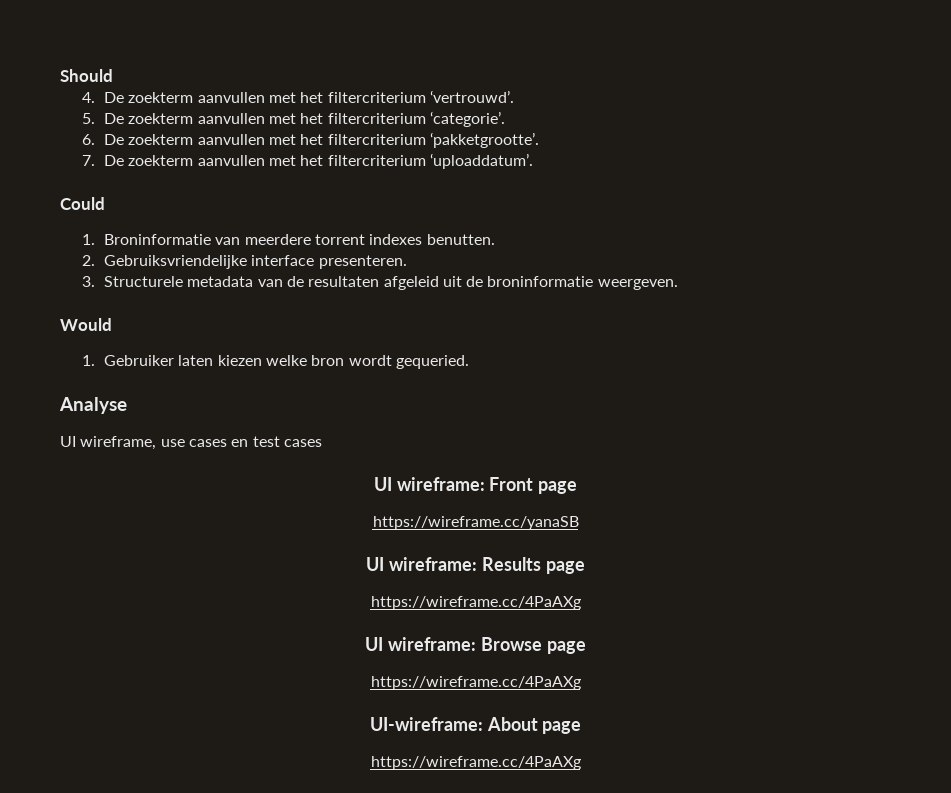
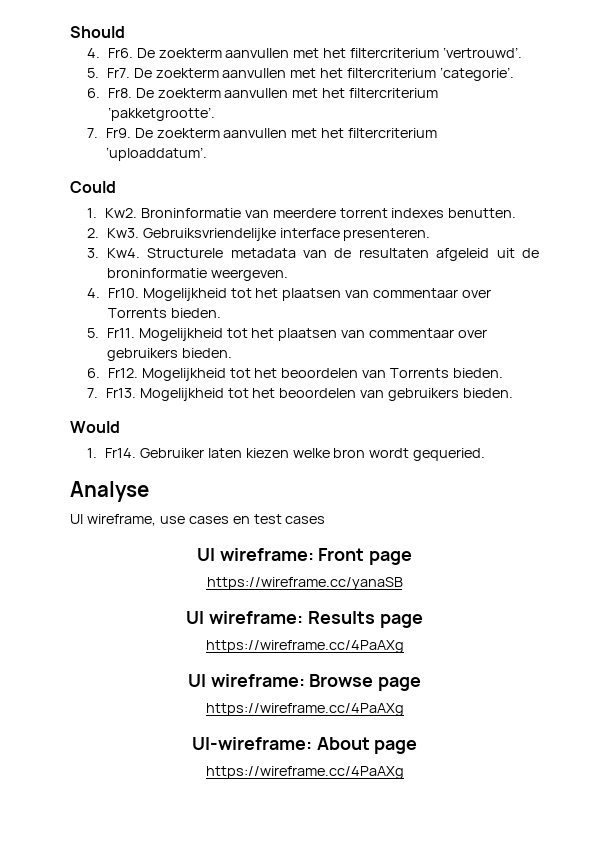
- 4. De zoekterm aanvullen met het filtercriterium ‘vertrouwd’.
+ 4. Fr6. De zoekterm aanvullen met het filtercriterium ‘vertrouwd’.
- 5. De zoekterm aanvullen met het filtercriterium ‘categorie’.
+ 5. Fr7. De zoekterm aanvullen met het filtercriterium ‘categorie’.
- 6. De zoekterm aanvullen met het filtercriterium ‘pakketgrootte’.
+ 6. Fr8. De zoekterm aanvullen met het filtercriterium ‘pakketgrootte’.
- 7. De zoekterm aanvullen met het filtercriterium ‘uploaddatum’.
+ 7. Fr9. De zoekterm aanvullen met het filtercriterium ‘uploaddatum’.
- 1. Broninformatie van meerdere torrent indexes benutten.
+ 1. Kw2. Broninformatie van meerdere torrent indexes benutten.
- 2. Gebruiksvriendelijke interface presenteren.
+ 2. Kw3. Gebruiksvriendelijke interface presenteren.
- 3. Structurele metadata van de resultaten afgeleid uit de broninformatie weergeven.
+ 3. Kw4. Structurele metadata van de resultaten afgeleid uit de broninformatie weergeven.
+ 4. Fr10. Mogelijkheid tot het plaatsen van commentaar over Torrents bieden.
+ 5. Fr11. Mogelijkheid tot het plaatsen van commentaar over gebruikers bieden.
+ 6. Fr12. Mogelijkheid tot het beoordelen van Torrents bieden.
+ 7. Fr13. Mogelijkheid tot het beoordelen van gebruikers bieden.
- 1. Gebruiker laten kiezen welke bron wordt gequeried.
+ 1. Fr14. Gebruiker laten kiezen welke bron wordt gequeried.

